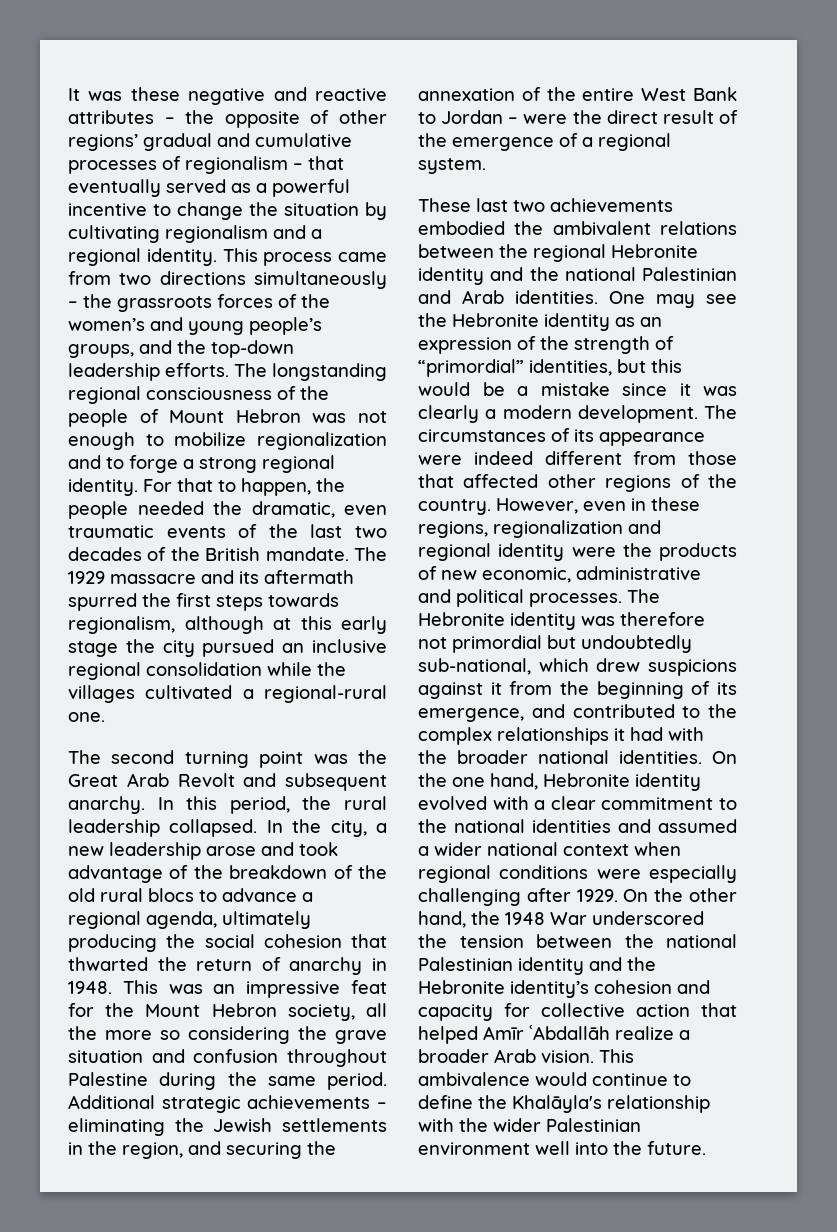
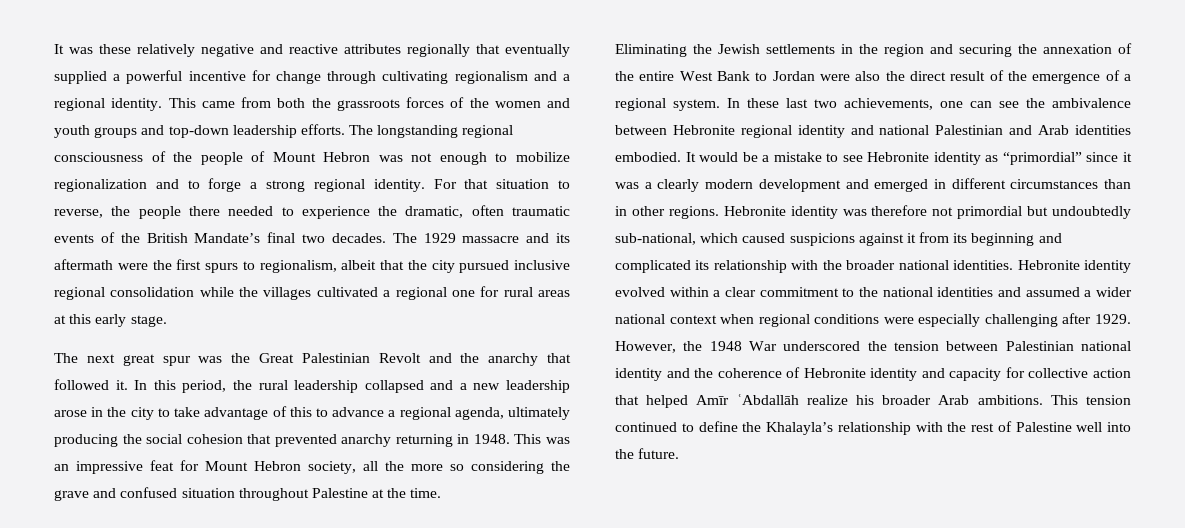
- It was these negative and reactive attributes – the opposite of other regions’ gradual and cumulative processes of regionalism – that eventually served as a powerful incentive to change the situation by cultivating regionalism and a regional identity.
+ It was these relatively negative and reactive attributes regionally that eventually supplied a powerful incentive for change through cultivating regionalism and a regional identity.
- This process came from two directions simultaneously – the grassroots forces of the women’s and young people’s groups, and the top-down leadership efforts.
+ This came from both the grassroots forces of the women and youth groups and top-down leadership efforts.
- For that to happen, the people needed the dramatic, even traumatic events of the last two decades of the British mandate.
+ For that situation to reverse, the people there needed to experience the dramatic, often traumatic events of the British Mandate’s final two decades.
- The 1929 massacre and its aftermath spurred the first steps towards regionalism, although at this early stage the city pursued an inclusive regional consolidation while the villages cultivated a regional-rural one.
- The second turning point was the Great Arab Revolt and subsequent anarchy.
+ The 1929 massacre and its aftermath were the first spurs to regionalism, albeit that the city pursued inclusive regional consolidation while the villages cultivated a regional one for rural areas at this early stage.
+ The next great spur was the Great Palestinian Revolt and the anarchy that followed it.
- In this period, the rural leadership collapsed. In the city, a new leadership arose and took advantage of the breakdown of the old rural blocs to advance a regional agenda, ultimately producing the social cohesion that thwarted the return of anarchy in 1948.
+ In this period, the rural leadership collapsed and a new leadership arose in the city to take advantage of this to advance a regional agenda, ultimately producing the social cohesion that prevented anarchy returning in 1948.
- This was an impressive feat for the Mount Hebron society, all the more so considering the grave situation and confusion throughout Palestine during the same period. Additional strategic achievements – eliminating the Jewish settlements in the region, and securing the annexation of the entire West Bank to Jordan – were the direct result of the emergence of a regional system.
- These last two achievements embodied the ambivalent relations between the regional Hebronite identity and the national Palestinian and Arab identities. One may see the Hebronite identity as an expression of the strength of “primordial” identities, but this would be a mistake since it was clearly a modern development. The circumstances of its appearance were indeed different from those that affected other regions of the country. However, even in these regions, regionalization and regional identity were the products of new economic, administrative and political processes. The Hebronite identity was therefore not primordial but undoubtedly sub-national, which drew suspicions against it from the beginning of its emergence, and contributed to the complex relationships it had with the broader national identities.
+ This was an impressive feat for Mount Hebron society, all the more so considering the grave and confused situation throughout Palestine at the time.
+ Eliminating the Jewish settlements in the region and securing the annexation of the entire West Bank to Jordan were also the direct result of the emergence of a regional system. In these last two achievements, one can see the ambivalence between Hebronite regional identity and national Palestinian and Arab identities embodied. It would be a mistake to see Hebronite identity as “primordial” since it was a clearly modern development and emerged in different circumstances than in other regions. Hebronite identity was therefore not primordial but undoubtedly sub-national, which caused suspicions against it from its beginning and complicated its relationship with the broader national identities.
- On the one hand, Hebronite identity evolved with a clear commitment to the national identities and assumed a wider national context when regional conditions were especially challenging after 1929.
+ Hebronite identity evolved within a clear commitment to the national identities and assumed a wider national context when regional conditions were especially challenging after 1929.
- On the other hand, the 1948 War underscored the tension between the national Palestinian identity and the Hebronite identity’s cohesion and capacity for collective action that helped Amīr ʿAbdallāh realize a broader Arab vision. This ambivalence would continue to define the Khalāyla's relationship with the wider Palestinian environment well into the future.
+ However, the 1948 War underscored the tension between Palestinian national identity and the coherence of Hebronite identity and capacity for collective action that helped Amīr ʿAbdallāh realize his broader Arab ambitions. This tension continued to define the Khalayla’s relationship with the rest of Palestine well into the future.

